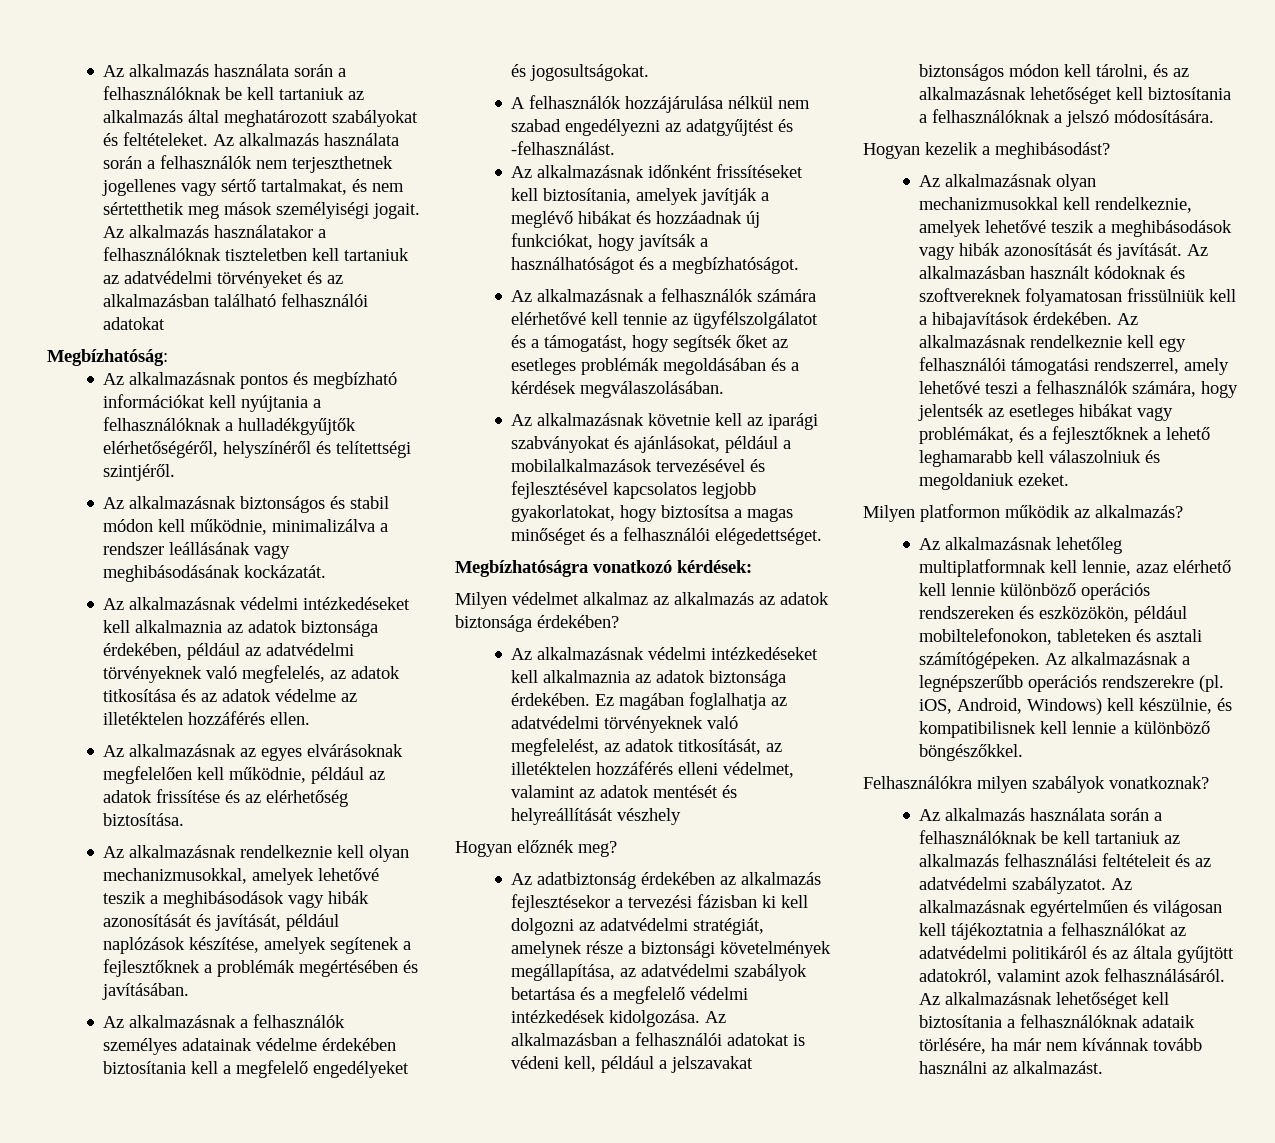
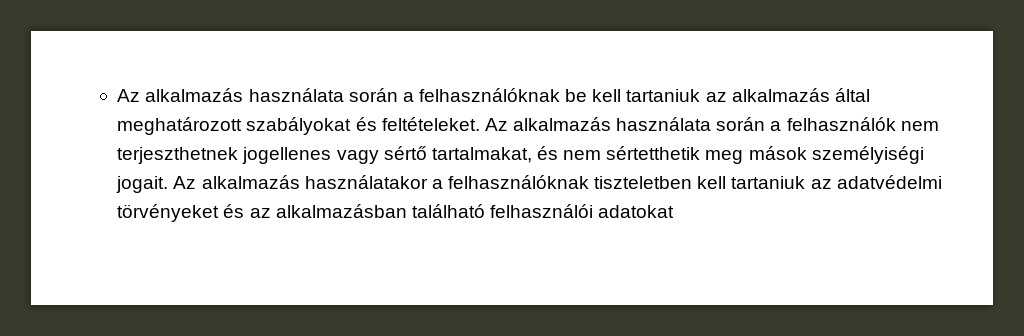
- Megbízhatóság:
- Az alkalmazásnak pontos és megbízható információkat kell nyújtania a felhasználóknak a hulladékgyűjtők elérhetőségéről, helyszínéről és telítettségi szintjéről.
- Az alkalmazásnak biztonságos és stabil módon kell működnie, minimalizálva a rendszer leállásának vagy meghibásodásának kockázatát.
- Az alkalmazásnak védelmi intézkedéseket kell alkalmaznia az adatok biztonsága érdekében, például az adatvédelmi törvényeknek való megfelelés, az adatok titkosítása és az adatok védelme az illetéktelen hozzáférés ellen.
- Az alkalmazásnak az egyes elvárásoknak megfelelően kell működnie, például az adatok frissítése és az elérhetőség biztosítása.
- Az alkalmazásnak rendelkeznie kell olyan mechanizmusokkal, amelyek lehetővé teszik a meghibásodások vagy hibák azonosítását és javítását, például naplózások készítése, amelyek segítenek a fejlesztőknek a problémák megértésében és javításában.
- Az alkalmazásnak a felhasználók személyes adatainak védelme érdekében biztosítania kell a megfelelő engedélyeket és jogosultságokat.
- A felhasználók hozzájárulása nélkül nem szabad engedélyezni az adatgyűjtést és -felhasználást.
- Az alkalmazásnak időnként frissítéseket kell biztosítania, amelyek javítják a meglévő hibákat és hozzáadnak új funkciókat, hogy javítsák a használhatóságot és a megbízhatóságot.
- Az alkalmazásnak a felhasználók számára elérhetővé kell tennie az ügyfélszolgálatot és a támogatást, hogy segítsék őket az esetleges problémák megoldásában és a kérdések megválaszolásában.
- Az alkalmazásnak követnie kell az iparági szabványokat és ajánlásokat, például a mobilalkalmazások tervezésével és fejlesztésével kapcsolatos legjobb gyakorlatokat, hogy biztosítsa a magas minőséget és a felhasználói elégedettséget.
- Megbízhatóságra vonatkozó kérdések:
- Milyen védelmet alkalmaz az alkalmazás az adatok biztonsága érdekében?
- Az alkalmazásnak védelmi intézkedéseket kell alkalmaznia az adatok biztonsága érdekében. Ez magában foglalhatja az adatvédelmi törvényeknek való megfelelést, az adatok titkosítását, az illetéktelen hozzáférés elleni védelmet, valamint az adatok mentését és helyreállítását vészhely
- Hogyan előznék meg?
- Az adatbiztonság érdekében az alkalmazás fejlesztésekor a tervezési fázisban ki kell dolgozni az adatvédelmi stratégiát, amelynek része a biztonsági követelmények megállapítása, az adatvédelmi szabályok betartása és a megfelelő védelmi intézkedések kidolgozása. Az alkalmazásban a felhasználói adatokat is védeni kell, például a jelszavakat biztonságos módon kell tárolni, és az alkalmazásnak lehetőséget kell biztosítania a felhasználóknak a jelszó módosítására.
- Hogyan kezelik a meghibásodást?
- Az alkalmazásnak olyan mechanizmusokkal kell rendelkeznie, amelyek lehetővé teszik a meghibásodások vagy hibák azonosítását és javítását. Az alkalmazásban használt kódoknak és szoftvereknek folyamatosan frissülniük kell a hibajavítások érdekében. Az alkalmazásnak rendelkeznie kell egy felhasználói támogatási rendszerrel, amely lehetővé teszi a felhasználók számára, hogy jelentsék az esetleges hibákat vagy problémákat, és a fejlesztőknek a lehető leghamarabb kell válaszolniuk és megoldaniuk ezeket.
- Milyen platformon működik az alkalmazás?
- Az alkalmazásnak lehetőleg multiplatformnak kell lennie, azaz elérhető kell lennie különböző operációs rendszereken és eszközökön, például mobiltelefonokon, tableteken és asztali számítógépeken. Az alkalmazásnak a legnépszerűbb operációs rendszerekre (pl. iOS, Android, Windows) kell készülnie, és kompatibilisnek kell lennie a különböző böngészőkkel.
- Felhasználókra milyen szabályok vonatkoznak?
- Az alkalmazás használata során a felhasználóknak be kell tartaniuk az alkalmazás felhasználási feltételeit és az adatvédelmi szabályzatot. Az alkalmazásnak egyértelműen és világosan kell tájékoztatnia a felhasználókat az adatvédelmi politikáról és az általa gyűjtött adatokról, valamint azok felhasználásáról. Az alkalmazásnak lehetőséget kell biztosítania a felhasználóknak adataik törlésére, ha már nem kívánnak tovább használni az alkalmazást.

